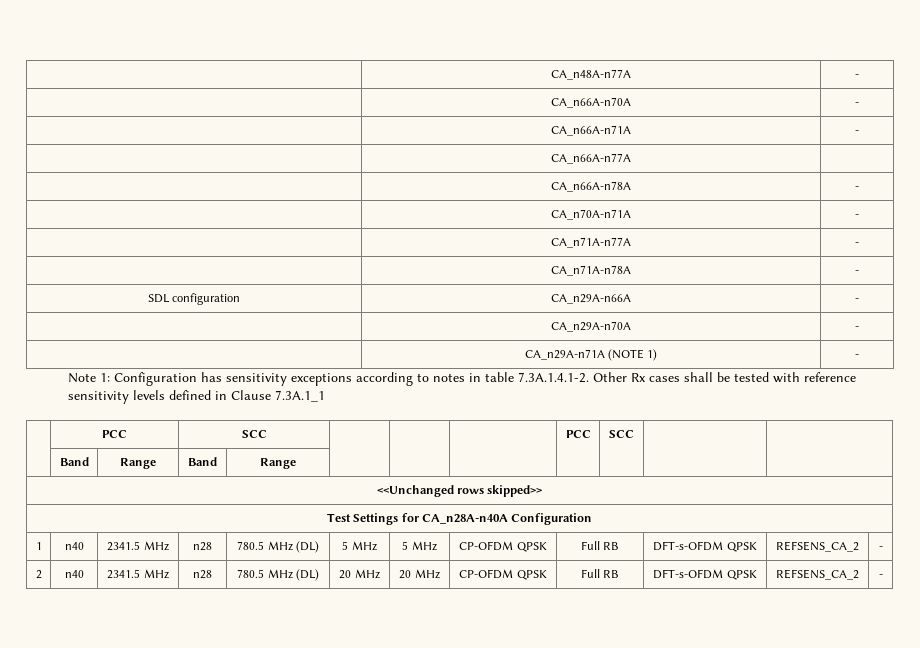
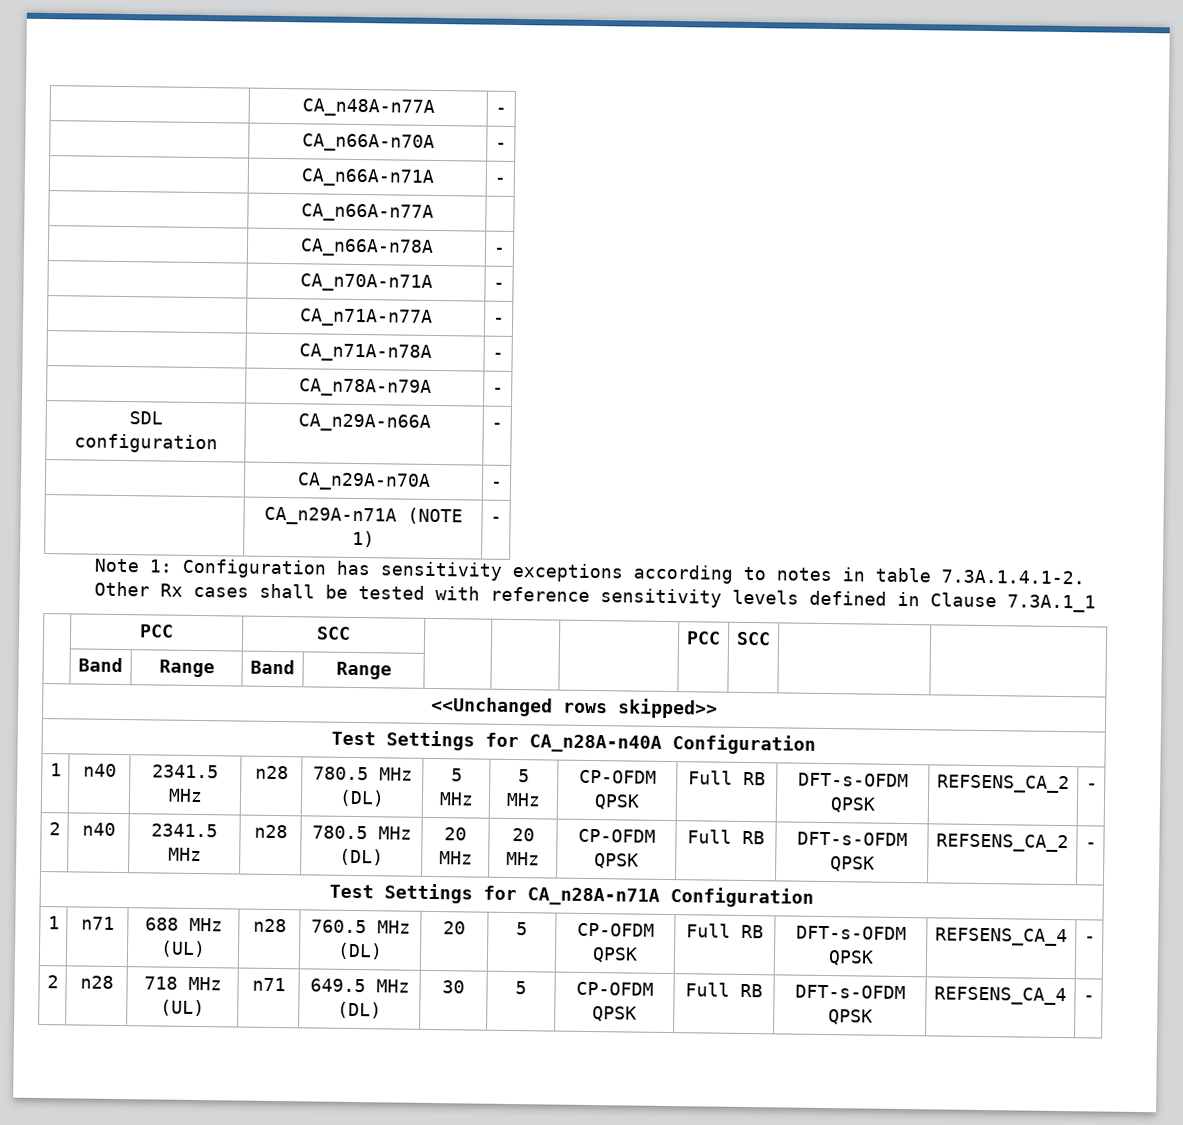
+ | CA_n78A-n79A | -
+ Test Settings for CA_n28A-n71A Configuration
+ 1 | n71 | 688 MHz (UL) | n28 | 760.5 MHz (DL) | 20 | 5 | CP-OFDM QPSK | Full RB | DFT-s-OFDM QPSK | REFSENS_CA_4 | -
+ 2 | n28 | 718 MHz (UL) | n71 | 649.5 MHz (DL) | 30 | 5 | CP-OFDM QPSK | Full RB | DFT-s-OFDM QPSK | REFSENS_CA_4 | -

